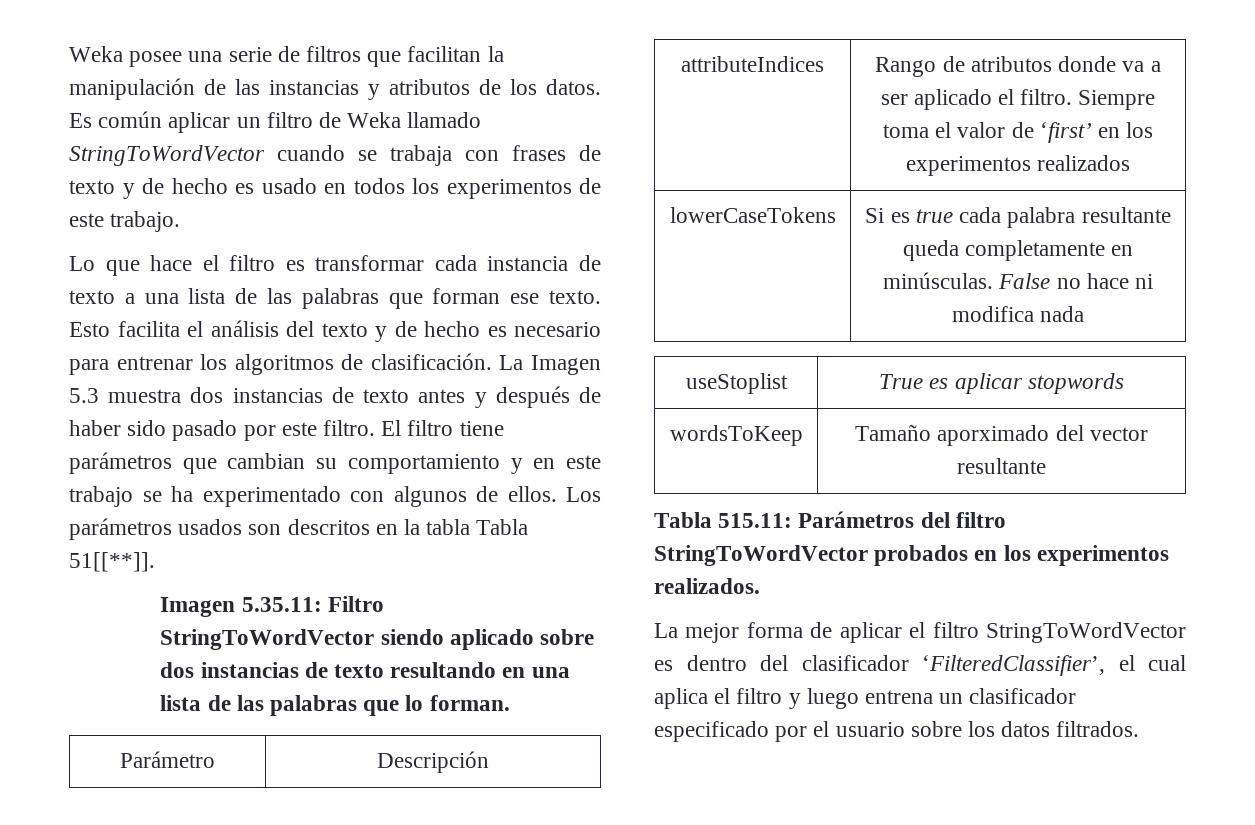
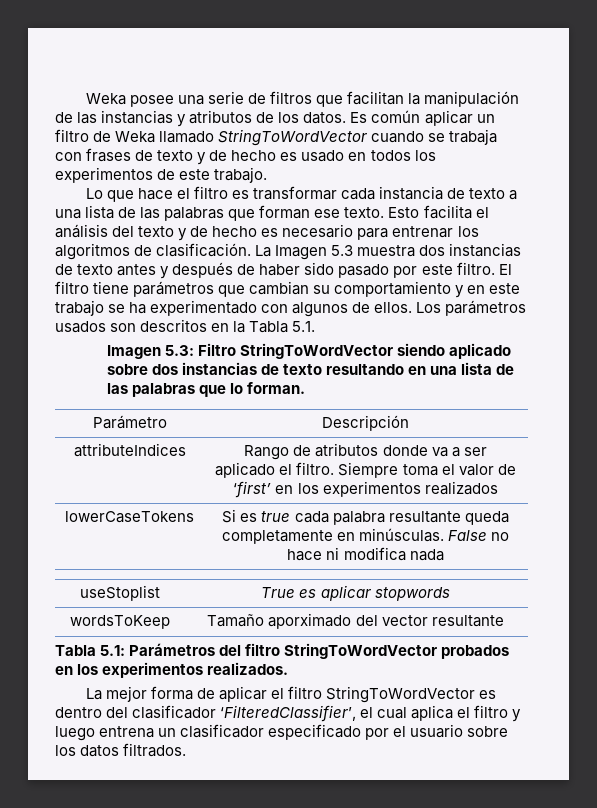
- Los parámetros usados son descritos en la tabla Tabla 51[[**]].
- Imagen 5.35.11: Filtro StringToWordVector siendo aplicado sobre dos instancias de texto resultando en una lista de las palabras que lo forman.
+ Los parámetros usados son descritos en la Tabla 5.1.
+ Imagen 5.3: Filtro StringToWordVector siendo aplicado sobre dos instancias de texto resultando en una lista de las palabras que lo forman.
- Tabla 515.11: Parámetros del filtro StringToWordVector probados en los experimentos realizados.
+ Tabla 5.1: Parámetros del filtro StringToWordVector probados en los experimentos realizados.

